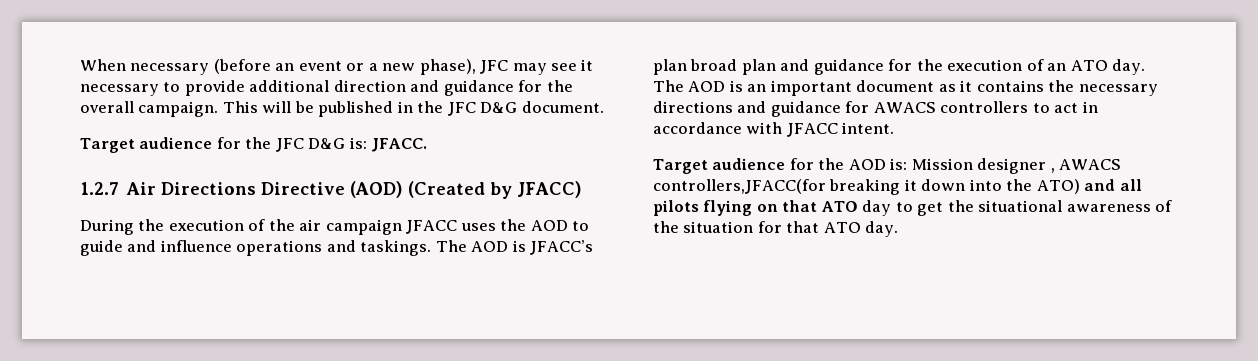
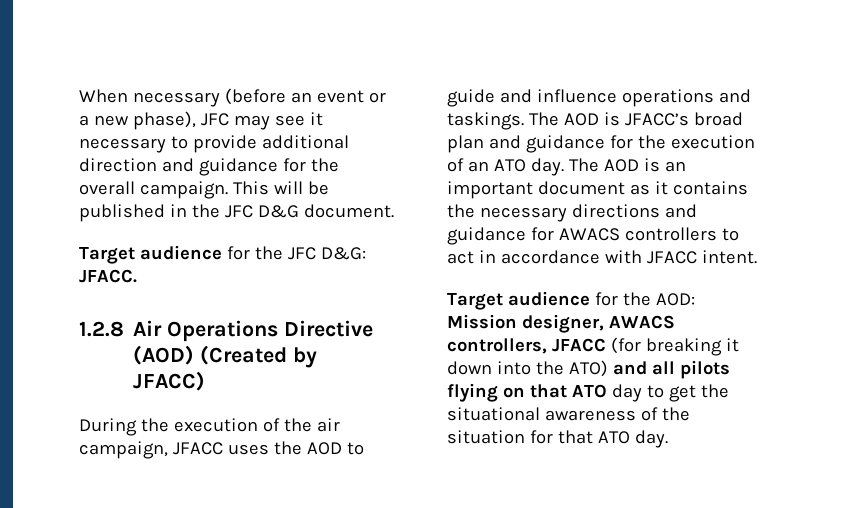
- Target audience for the JFC D&G is: JFACC.
+ Target audience for the JFC D&G: JFACC.
- 1.2.7 Air Directions Directive (AOD) (Created by JFACC)
+ 1.2.8 Air Operations Directive (AOD) (Created by JFACC)
- During the execution of the air campaign JFACC uses the AOD to guide and influence operations and taskings.
+ During the execution of the air campaign, JFACC uses the AOD to guide and influence operations and taskings.
- The AOD is JFACC’s plan broad plan and guidance for the execution of an ATO day.
+ The AOD is JFACC’s broad plan and guidance for the execution of an ATO day.
- Target audience for the AOD is: Mission designer , AWACS controllers,JFACC(for breaking it down into the ATO) and all pilots flying on that ATO day to get the situational awareness of the situation for that ATO day.
+ Target audience for the AOD: Mission designer, AWACS controllers, JFACC (for breaking it down into the ATO) and all pilots flying on that ATO day to get the situational awareness of the situation for that ATO day.

